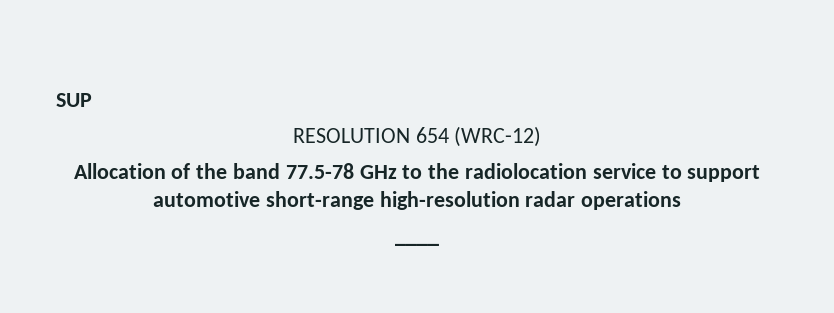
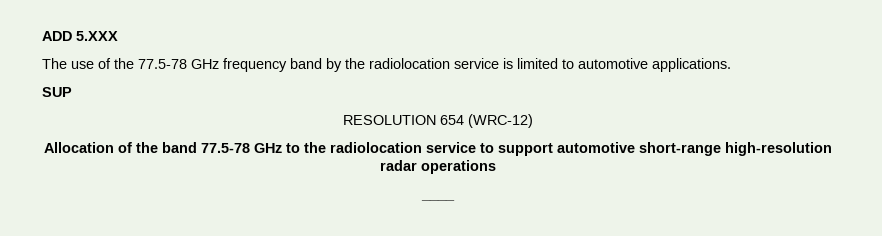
+ ADD 5.XXX
+ The use of the 77.5-78 GHz frequency band by the radiolocation service is limited to automotive applications.

